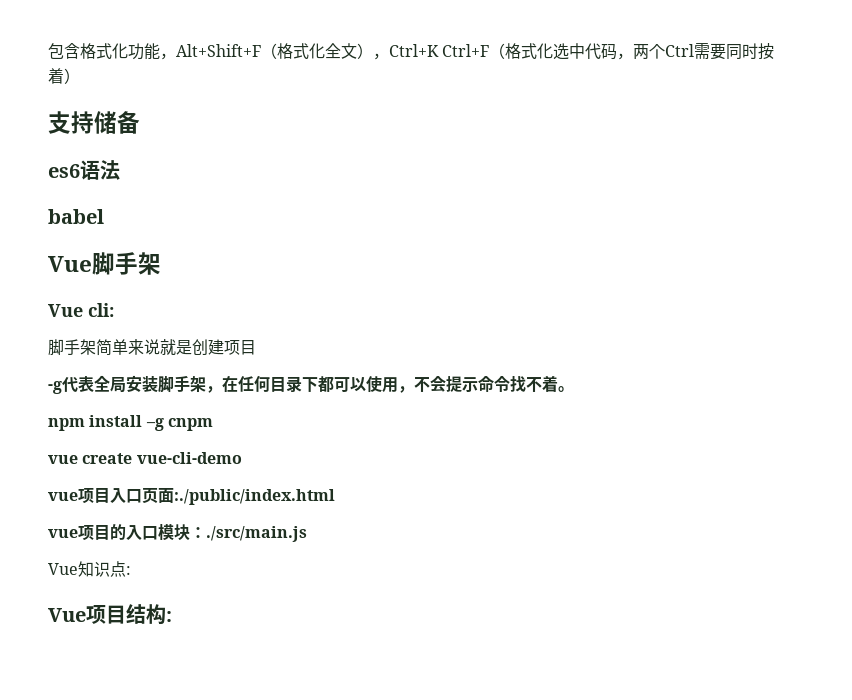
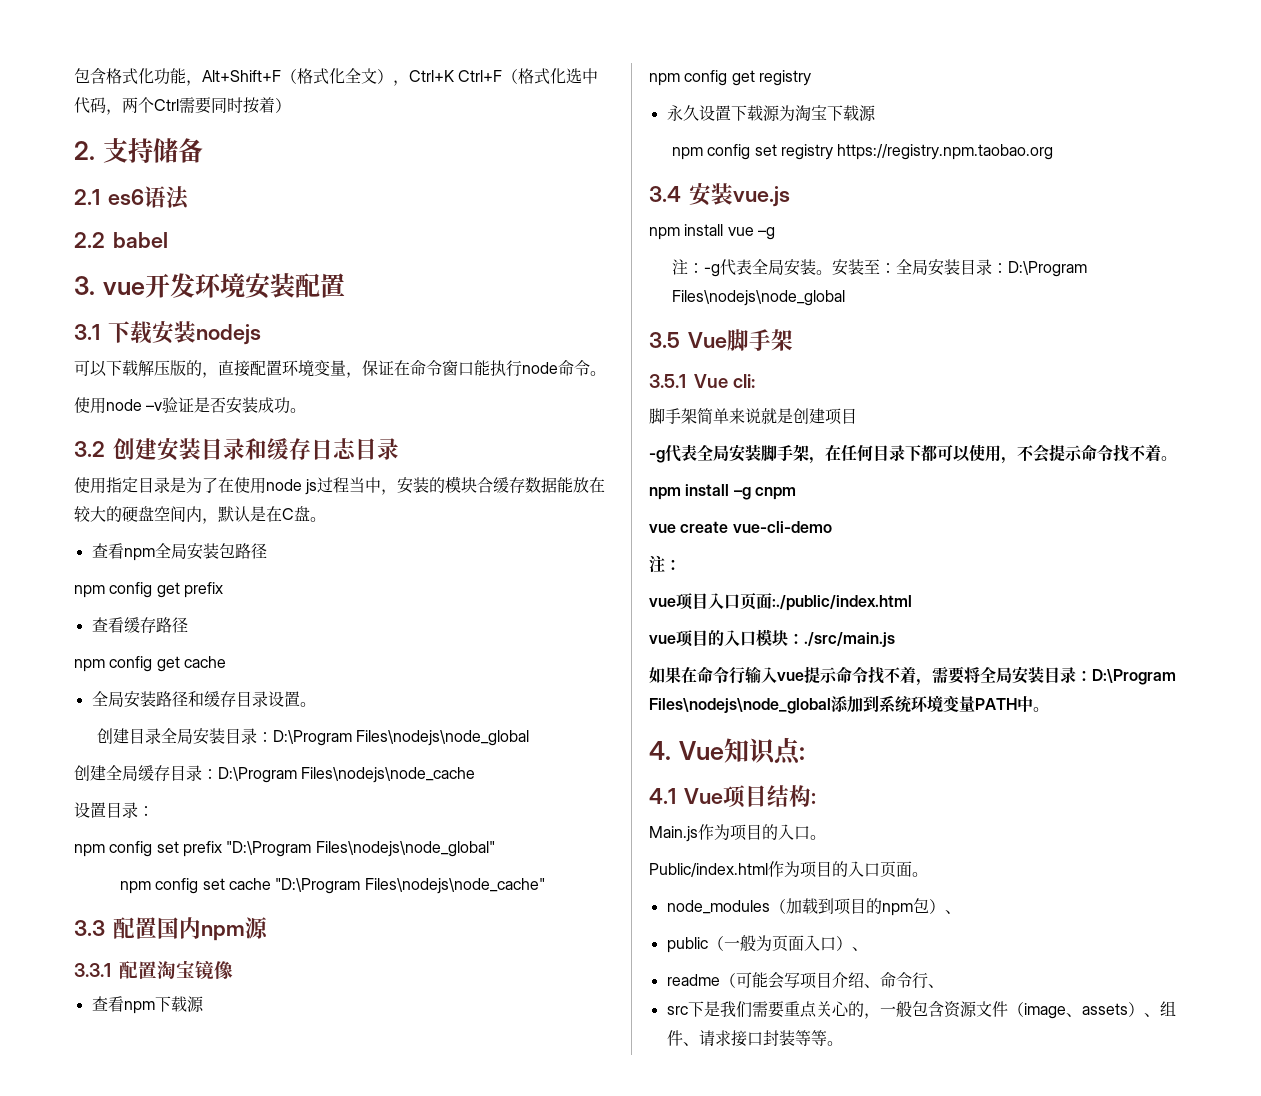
- 支持储备
+ 2.支持储备
- es6语法
+ 2.1 es6语法
- babel
+ 2.2 babel
- Vue脚手架
+ 3. vue开发环境安装配置
+ 3.1下载安装nodejs
+ 可以下载解压版的，直接配置环境变量，保证在命令窗口能执行node命令。
+ 使用node –v验证是否安装成功。
+ 3.2创建安装目录和缓存日志目录
+ 使用指定目录是为了在使用node js过程当中，安装的模块合缓存数据能放在较大的硬盘空间内，默认是在C盘。
+ 查看npm全局安装包路径
+ npm config get prefix
+ 查看缓存路径
+ npm config get cache
+ 全局安装路径和缓存目录设置。
+ 创建目录全局安装目录：D:\Program Files\nodejs\node_global
+ 创建全局缓存目录：D:\Program Files\nodejs\node_cache
+ 设置目录：
+ npm config set prefix "D:\Program Files\nodejs\node_global"
+ npm config set cache "D:\Program Files\nodejs\node_cache"
+ 3.3配置国内npm源
+ 3.3.1配置淘宝镜像
+ 查看npm下载源
+ npm config get registry
+ 永久设置下载源为淘宝下载源
+ npm config set registry https://registry.npm.taobao.org
+ 3.4安装vue.js
+ npm install vue –g
+ 注：-g代表全局安装。安装至：全局安装目录：D:\Program Files\nodejs\node_global
+ 3.5 Vue脚手架
- Vue cli:
+ 3.5.1 Vue cli:
  vue create vue-cli-demo
+ 注：
- Vue知识点:
+ 如果在命令行输入vue提示命令找不着，需要将全局安装目录：D:\Program Files\nodejs\node_global添加到系统环境变量PATH中。
+ 4. Vue知识点:
- Vue项目结构:
+ 4.1 Vue项目结构:
+ Main.js作为项目的入口。
+ Public/index.html作为项目的入口页面。
+ node_modules（加载到项目的npm包）、
+ public（一般为页面入口）、
+ readme（可能会写项目介绍、命令行、
+ src下是我们需要重点关心的，一般包含资源文件（image、assets）、组件、请求接口封装等等。

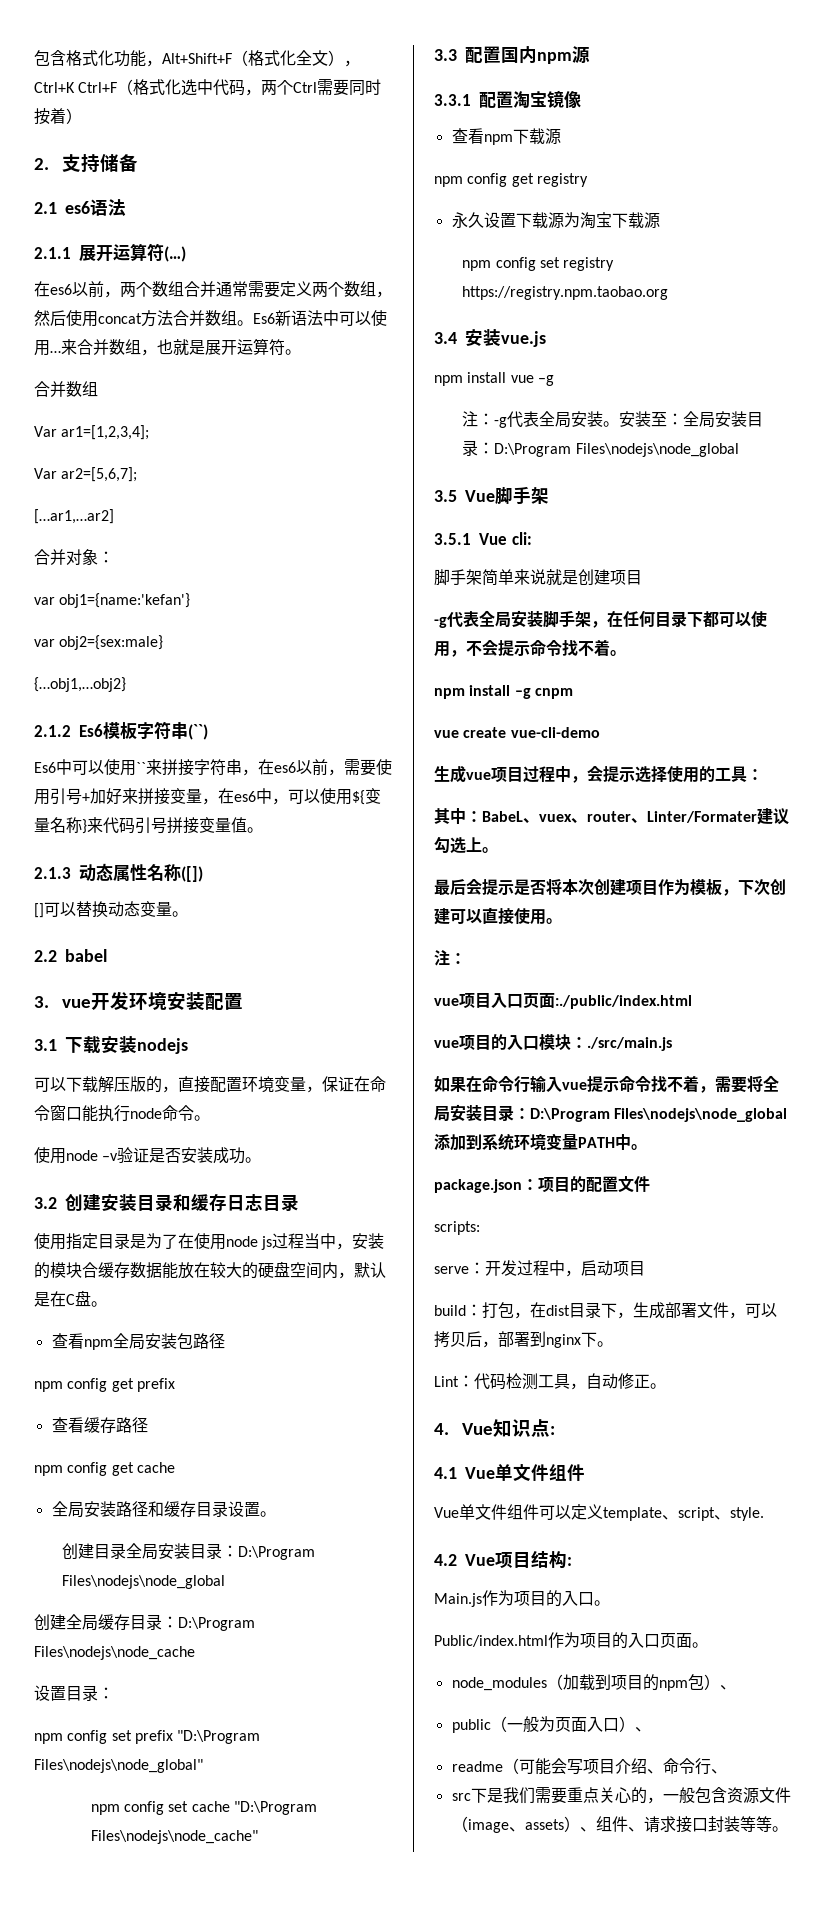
+ 2.1.1展开运算符(…)
+ 在es6以前，两个数组合并通常需要定义两个数组，然后使用concat方法合并数组。Es6新语法中可以使用…来合并数组，也就是展开运算符。
+ 合并数组
+ Var ar1=[1,2,3,4];
+ Var ar2=[5,6,7];
+ […ar1,…ar2]
+ 合并对象：
+ var obj1={name:'kefan'}
+ var obj2={sex:male}
+ {…obj1,…obj2}
+ 2.1.2 Es6模板字符串(``)
+ Es6中可以使用``来拼接字符串，在es6以前，需要使用引号+加好来拼接变量，在es6中，可以使用${变量名称}来代码引号拼接变量值。
+ 2.1.3动态属性名称([])
+ []可以替换动态变量。
+ 生成vue项目过程中，会提示选择使用的工具：
+ 其中：BabeL、vuex、router、Linter/Formater建议勾选上。
+ 最后会提示是否将本次创建项目作为模板，下次创建可以直接使用。
+ package.json：项目的配置文件
+ scripts:
+ serve：开发过程中，启动项目
+ build：打包，在dist目录下，生成部署文件，可以拷贝后，部署到nginx下。
+ Lint：代码检测工具，自动修正。
- 4.1 Vue项目结构:
+ 4.1 Vue单文件组件
+ Vue单文件组件可以定义template、script、style.
+ 4.2 Vue项目结构:

